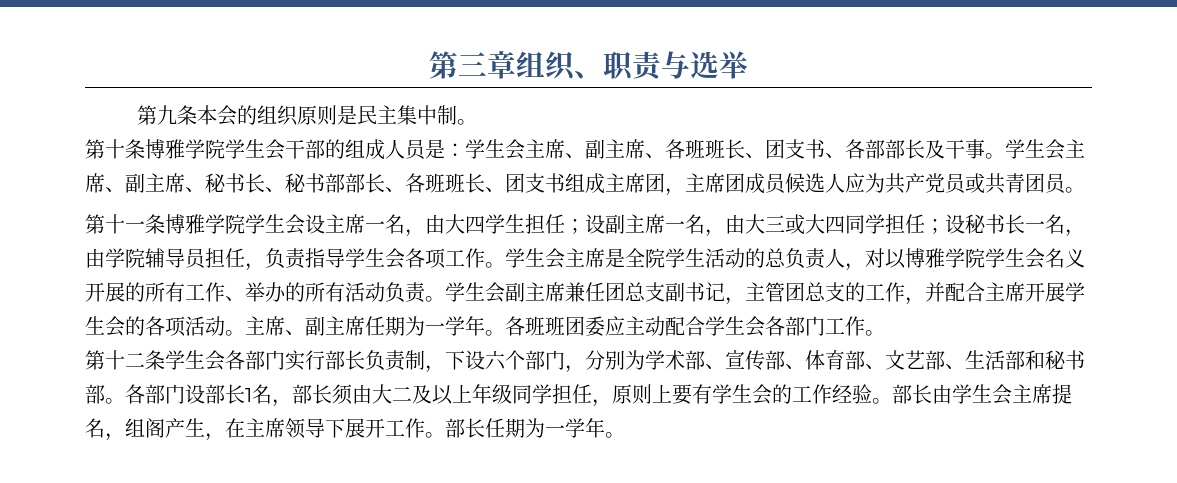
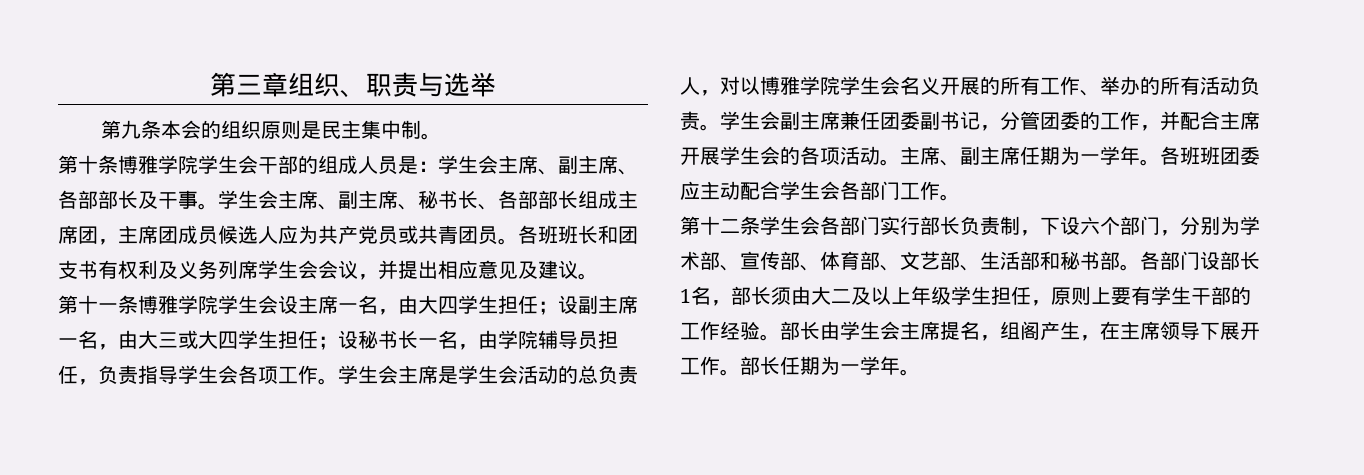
- 第十条博雅学院学生会干部的组成人员是：学生会主席、副主席、各班班长、团支书、各部部长及干事。
+ 第十条博雅学院学生会干部的组成人员是：学生会主席、副主席、各部部长及干事。
- 学生会主席、副主席、秘书长、秘书部部长、各班班长、团支书组成主席团，主席团成员候选人应为共产党员或共青团员。
+ 学生会主席、副主席、秘书长、各部部长组成主席团，主席团成员候选人应为共产党员或共青团员。各班班长和团支书有权利及义务列席学生会会议，并提出相应意见及建议。
- 第十一条博雅学院学生会设主席一名，由大四学生担任；设副主席一名，由大三或大四同学担任；设秘书长一名，由学院辅导员担任，负责指导学生会各项工作。
+ 第十一条博雅学院学生会设主席一名，由大四学生担任；设副主席一名，由大三或大四学生担任；设秘书长一名，由学院辅导员担任，负责指导学生会各项工作。
- 学生会主席是全院学生活动的总负责人，对以博雅学院学生会名义开展的所有工作、举办的所有活动负责。
+ 学生会主席是学生会活动的总负责人，对以博雅学院学生会名义开展的所有工作、举办的所有活动负责。
- 学生会副主席兼任团总支副书记，主管团总支的工作，并配合主席开展学生会的各项活动。
+ 学生会副主席兼任团委副书记，分管团委的工作，并配合主席开展学生会的各项活动。
- 各部门设部长1名，部长须由大二及以上年级同学担任，原则上要有学生会的工作经验。
+ 各部门设部长1名，部长须由大二及以上年级学生担任，原则上要有学生干部的工作经验。

